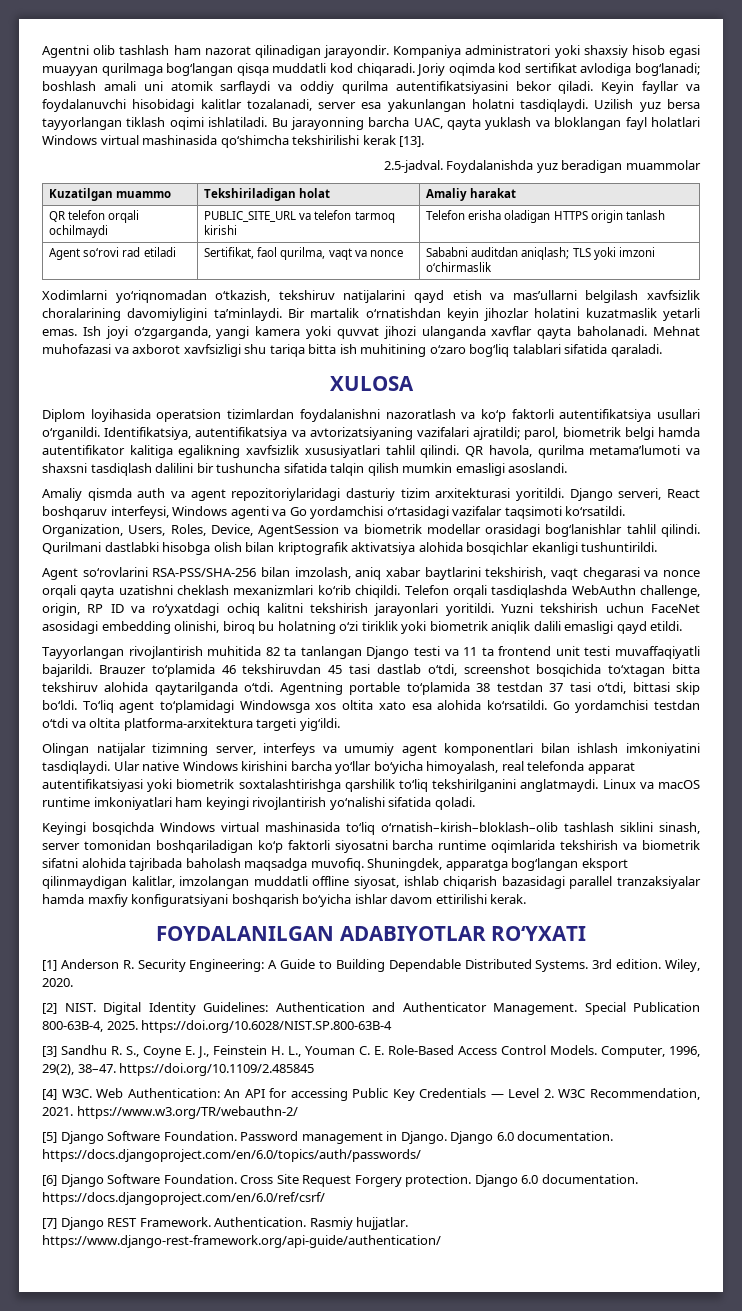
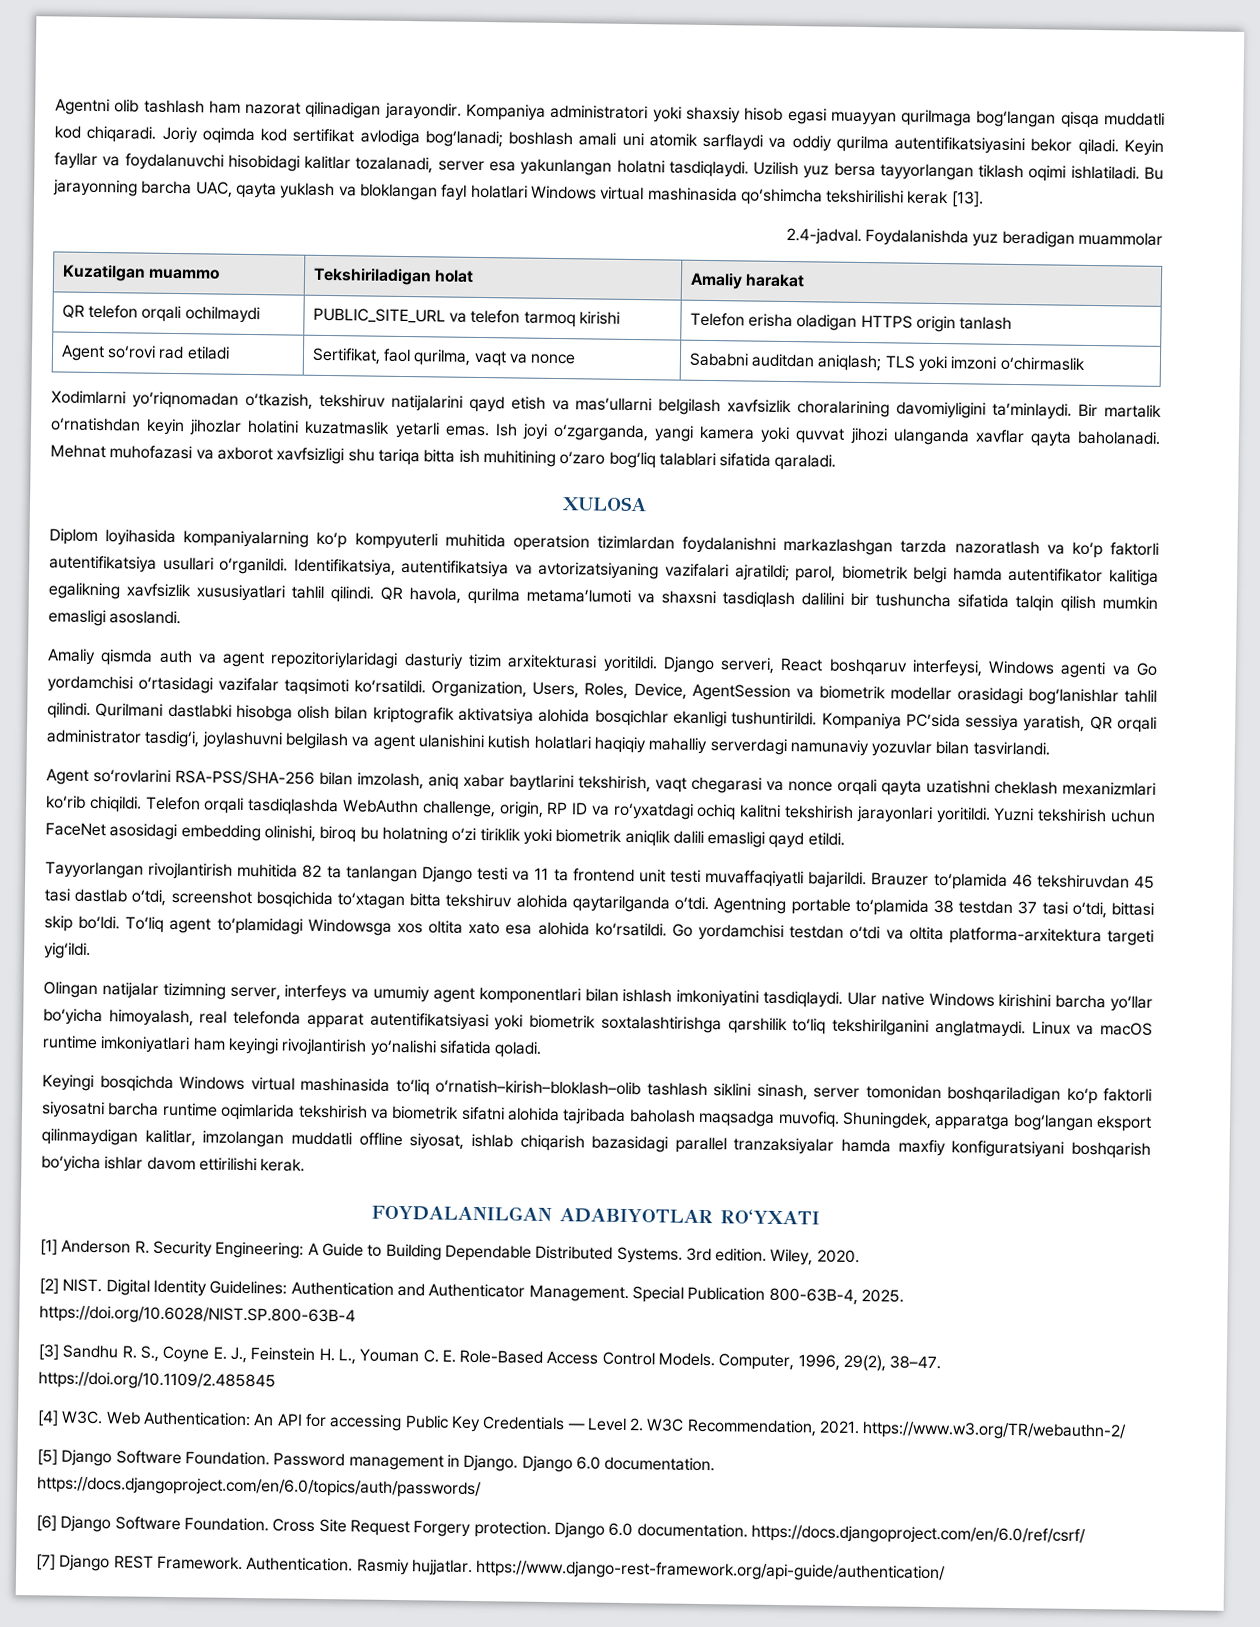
- 2.5-jadval. Foydalanishda yuz beradigan muammolar
+ 2.4-jadval. Foydalanishda yuz beradigan muammolar
- Diplom loyihasida operatsion tizimlardan foydalanishni nazoratlash va ko‘p faktorli autentifikatsiya usullari o‘rganildi.
+ Diplom loyihasida kompaniyalarning ko‘p kompyuterli muhitida operatsion tizimlardan foydalanishni markazlashgan tarzda nazoratlash va ko‘p faktorli autentifikatsiya usullari o‘rganildi.
+ Kompaniya PC’sida sessiya yaratish, QR orqali administrator tasdig‘i, joylashuvni belgilash va agent ulanishini kutish holatlari haqiqiy mahalliy serverdagi namunaviy yozuvlar bilan tasvirlandi.

